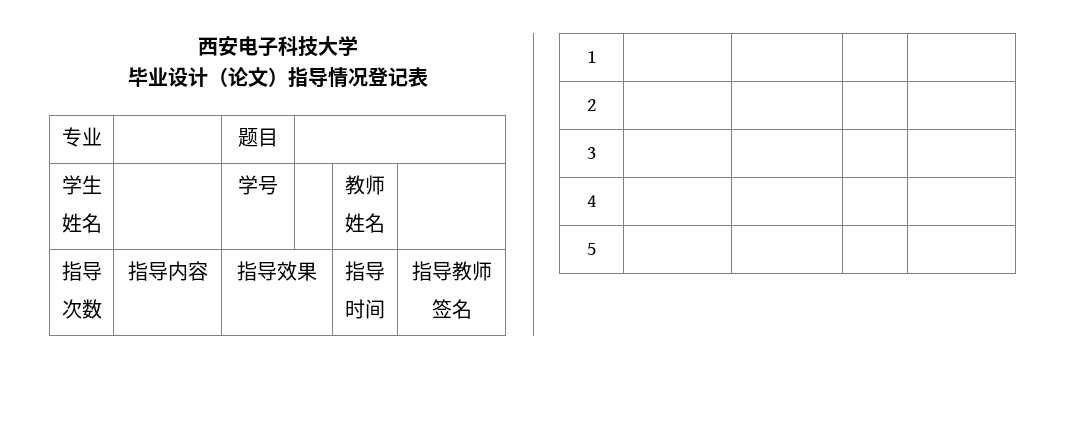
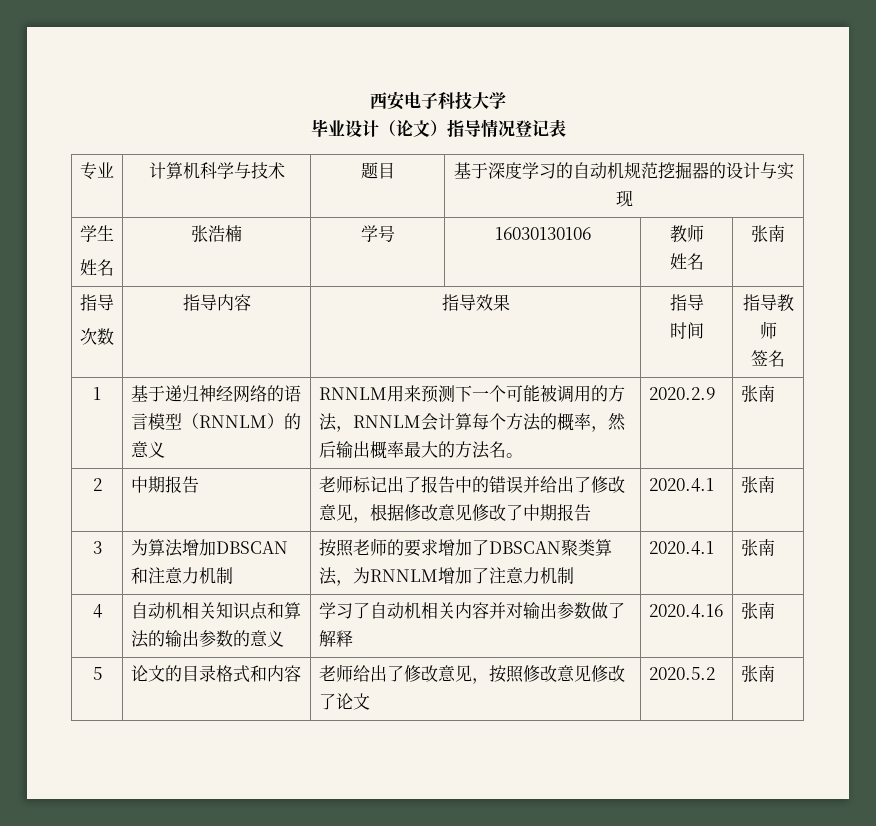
- 专业 | | 题目 |
+ 专业 | 计算机科学与技术 | 题目 | 基于深度学习的自动机规范挖掘器的设计与实现
  学生
- 姓名 | | 学号 | | 教师
- 姓名 |
+ 姓名 | 张浩楠 | 学号 | 16030130106 | 教师
+ 姓名 | 张南
- 1 | | | |
- 2 | | | |
- 3 | | | |
- 4 | | | |
- 5 | | | |
+ 1 | 基于递归神经网络的语言模型（RNNLM）的意义 | RNNLM用来预测下一个可能被调用的方法，RNNLM会计算每个方法的概率，然后输出概率最大的方法名。 | 2020.2.9 | 张南
+ 2 | 中期报告 | 老师标记出了报告中的错误并给出了修改意见，根据修改意见修改了中期报告 | 2020.4.1 | 张南
+ 3 | 为算法增加DBSCAN和注意力机制 | 按照老师的要求增加了DBSCAN聚类算法，为RNNLM增加了注意力机制 | 2020.4.1 | 张南
+ 4 | 自动机相关知识点和算法的输出参数的意义 | 学习了自动机相关内容并对输出参数做了解释 | 2020.4.16 | 张南
+ 5 | 论文的目录格式和内容 | 老师给出了修改意见，按照修改意见修改了论文 | 2020.5.2 | 张南

